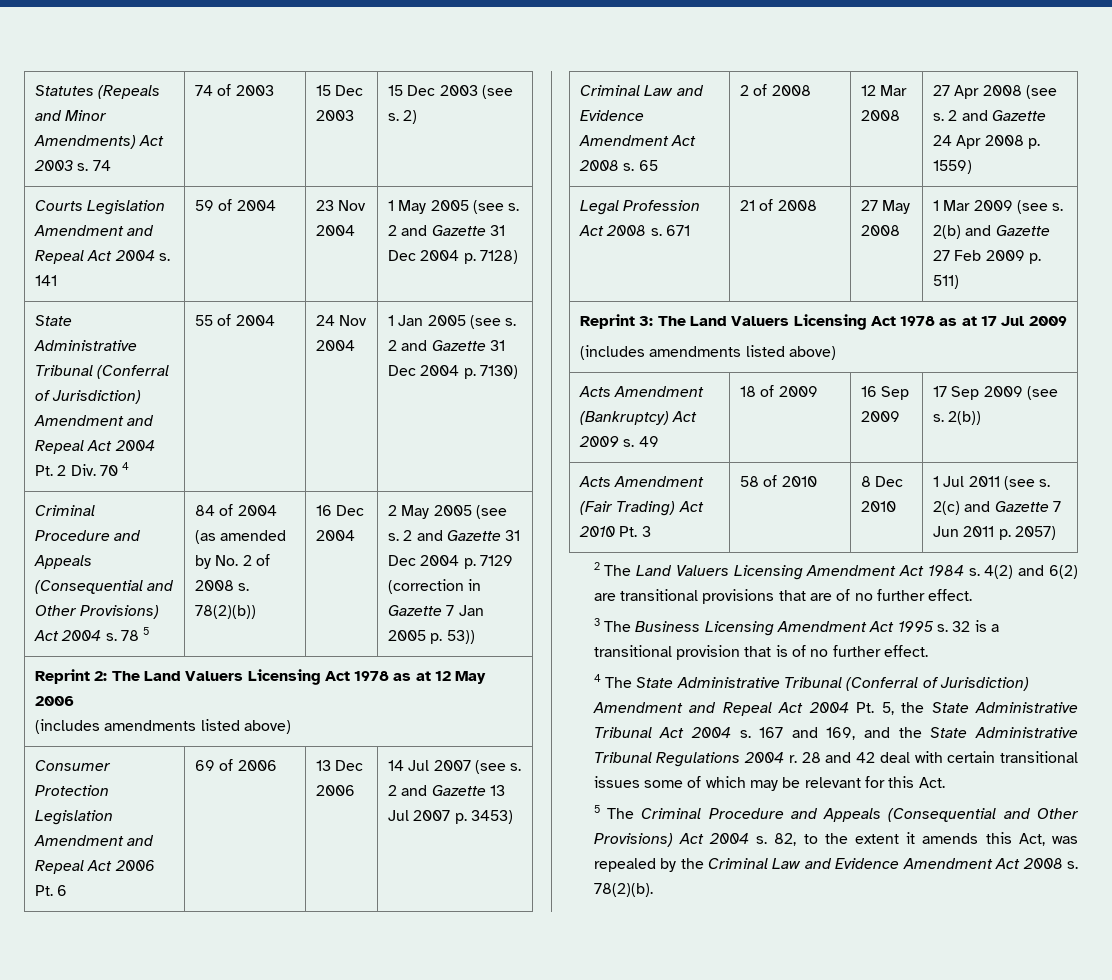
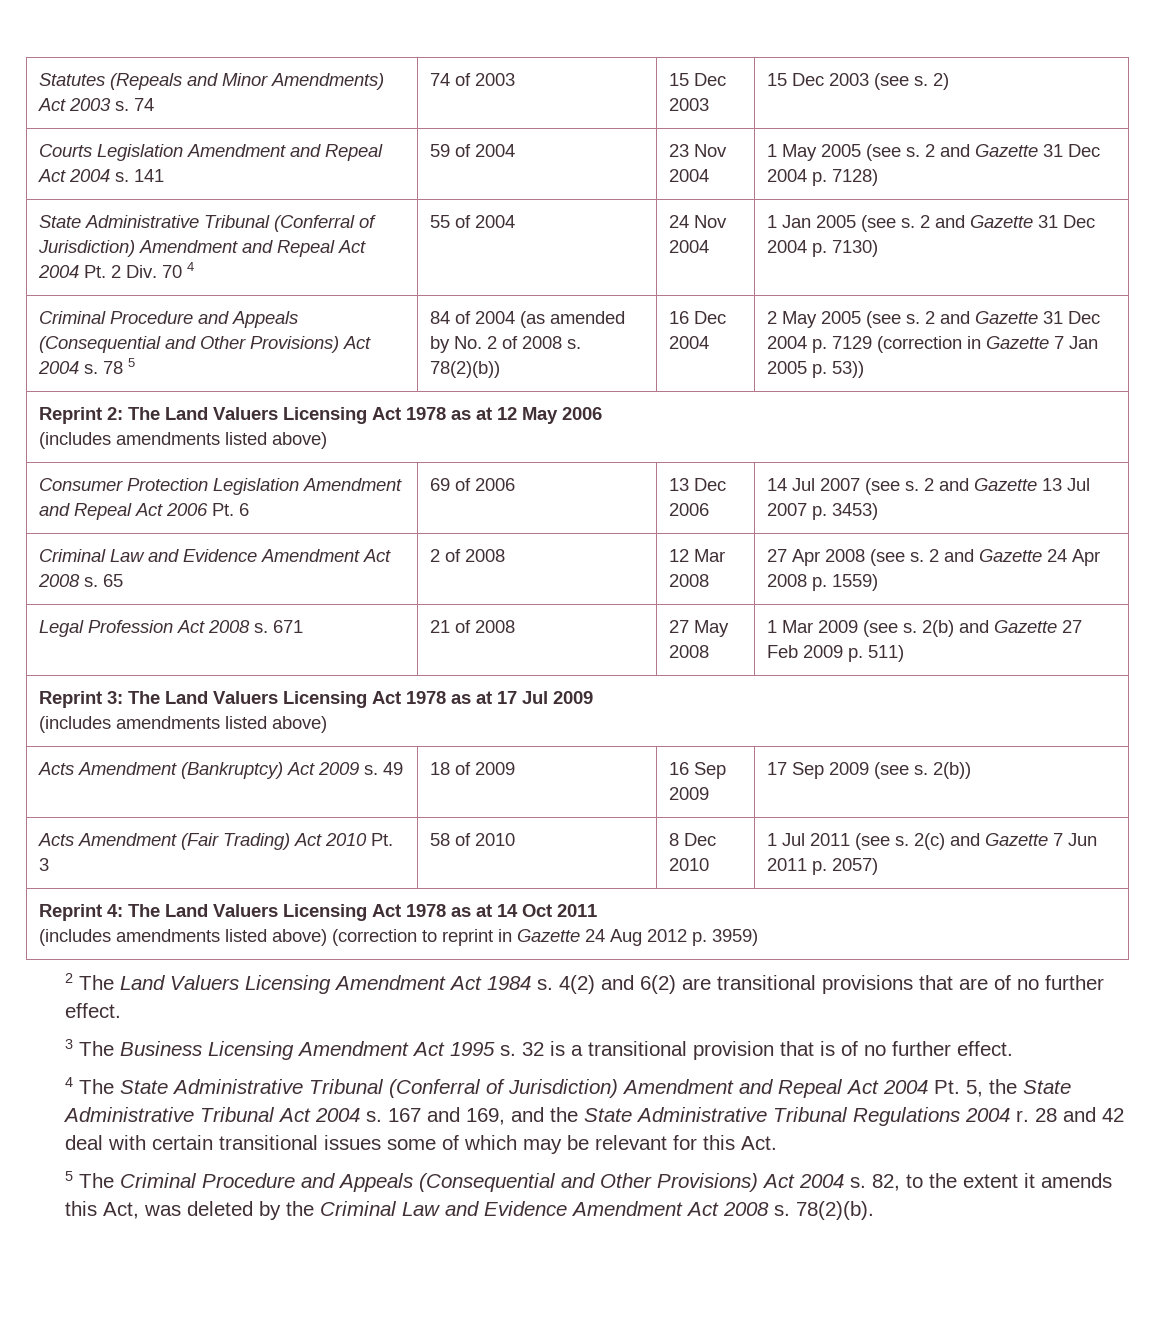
+ Reprint 4: The Land Valuers Licensing Act 1978 as at 14 Oct 2011
+ (includes amendments listed above) (correction to reprint in Gazette 24 Aug 2012 p. 3959)
- 82, to the extent it amends this Act, was repealed by the Criminal Law and Evidence Amendment Act 2008 s.
+ 82, to the extent it amends this Act, was deleted by the Criminal Law and Evidence Amendment Act 2008 s.

